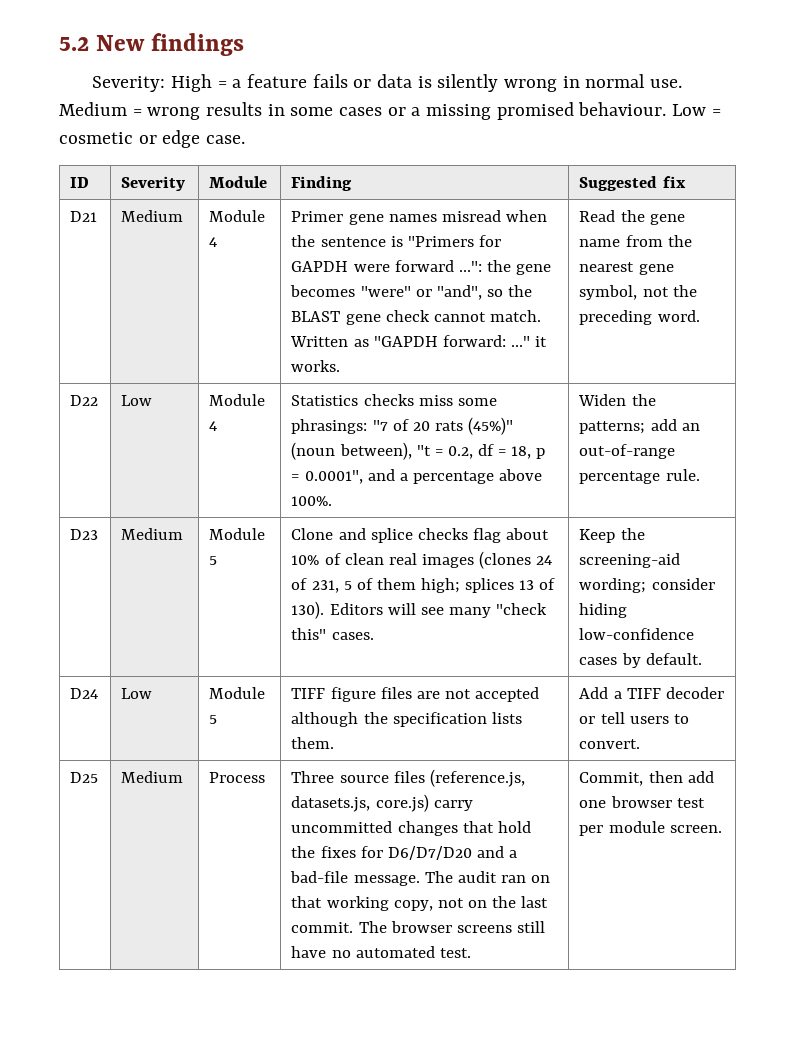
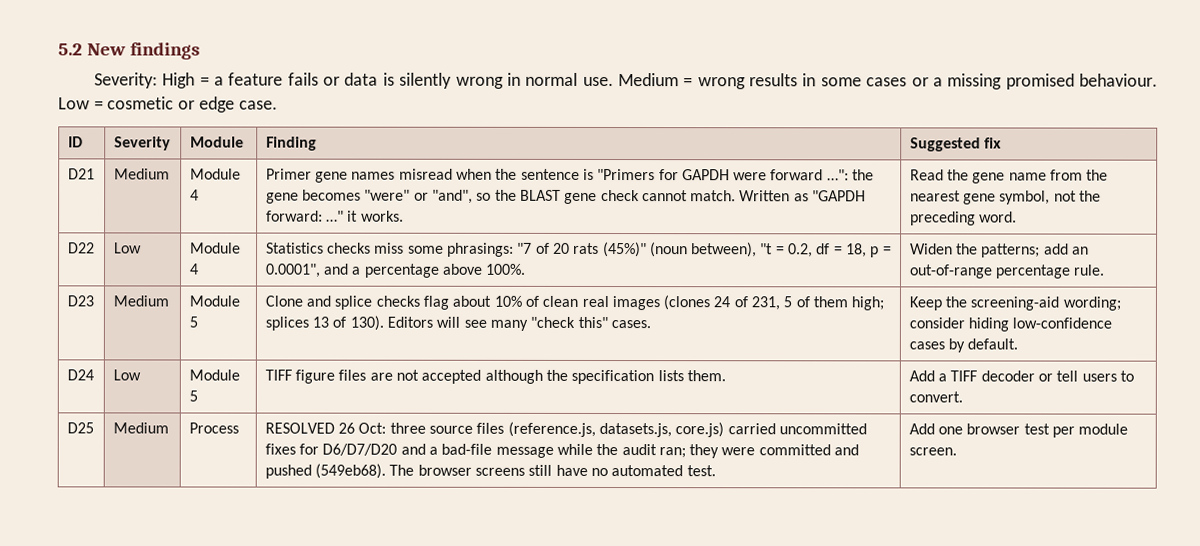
- Three source files (reference.js, datasets.js, core.js) carry uncommitted changes that hold the fixes for D6/D7/D20 and a bad-file message. The audit ran on that working copy, not on the last commit.
+ RESOLVED 26 Oct: three source files (reference.js, datasets.js, core.js) carried uncommitted fixes for D6/D7/D20 and a bad-file message while the audit ran; they were committed and pushed (549eb68).
- Commit, then add one browser test per module screen.
+ Add one browser test per module screen.

